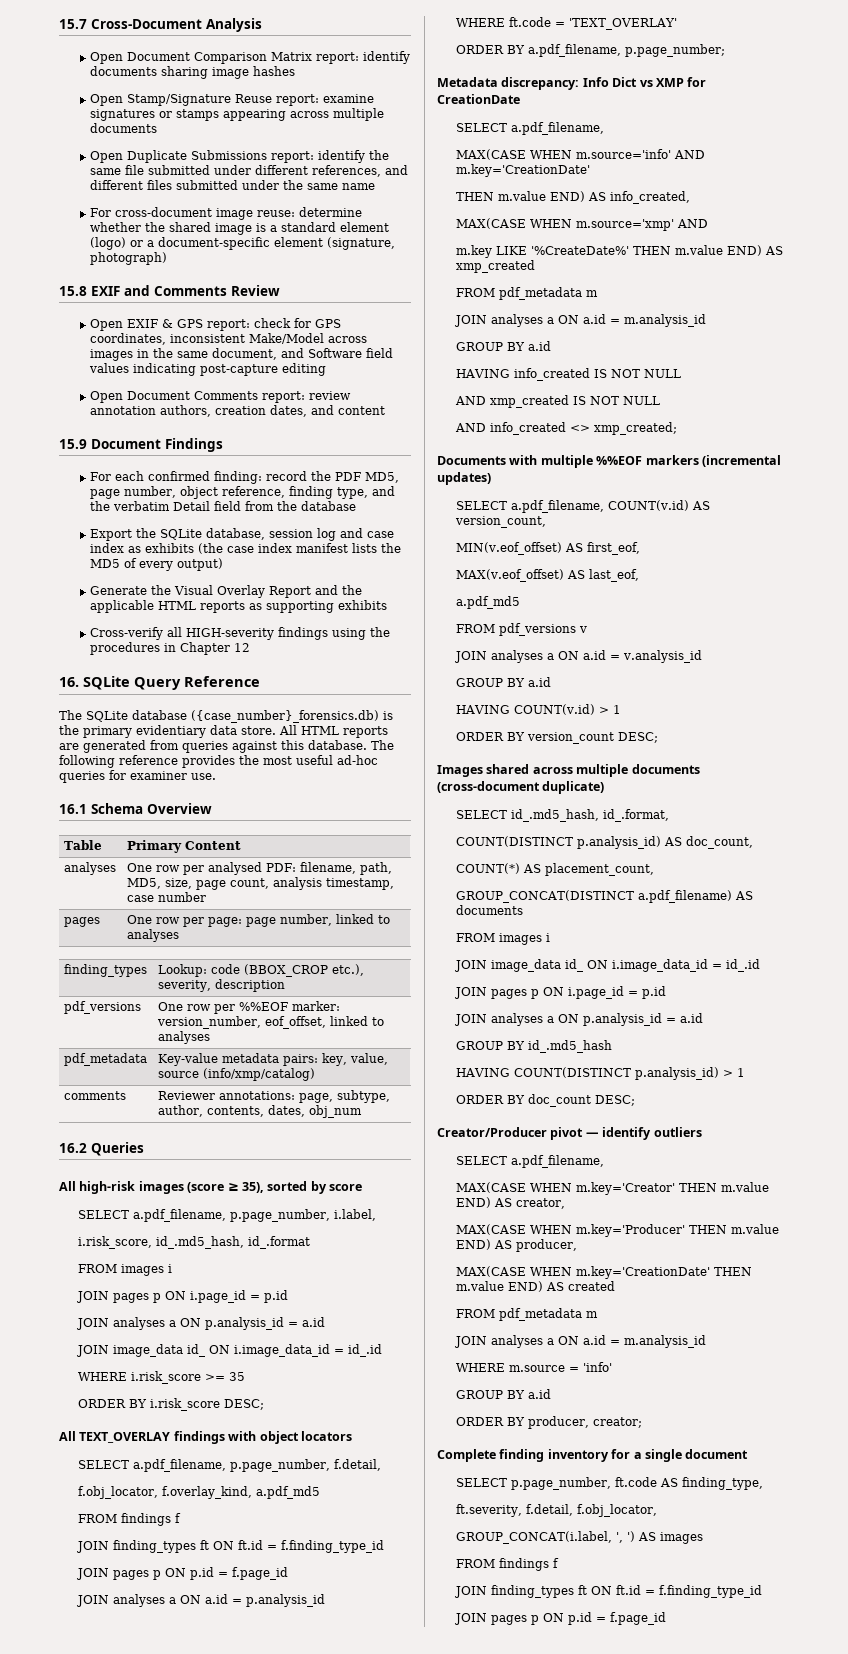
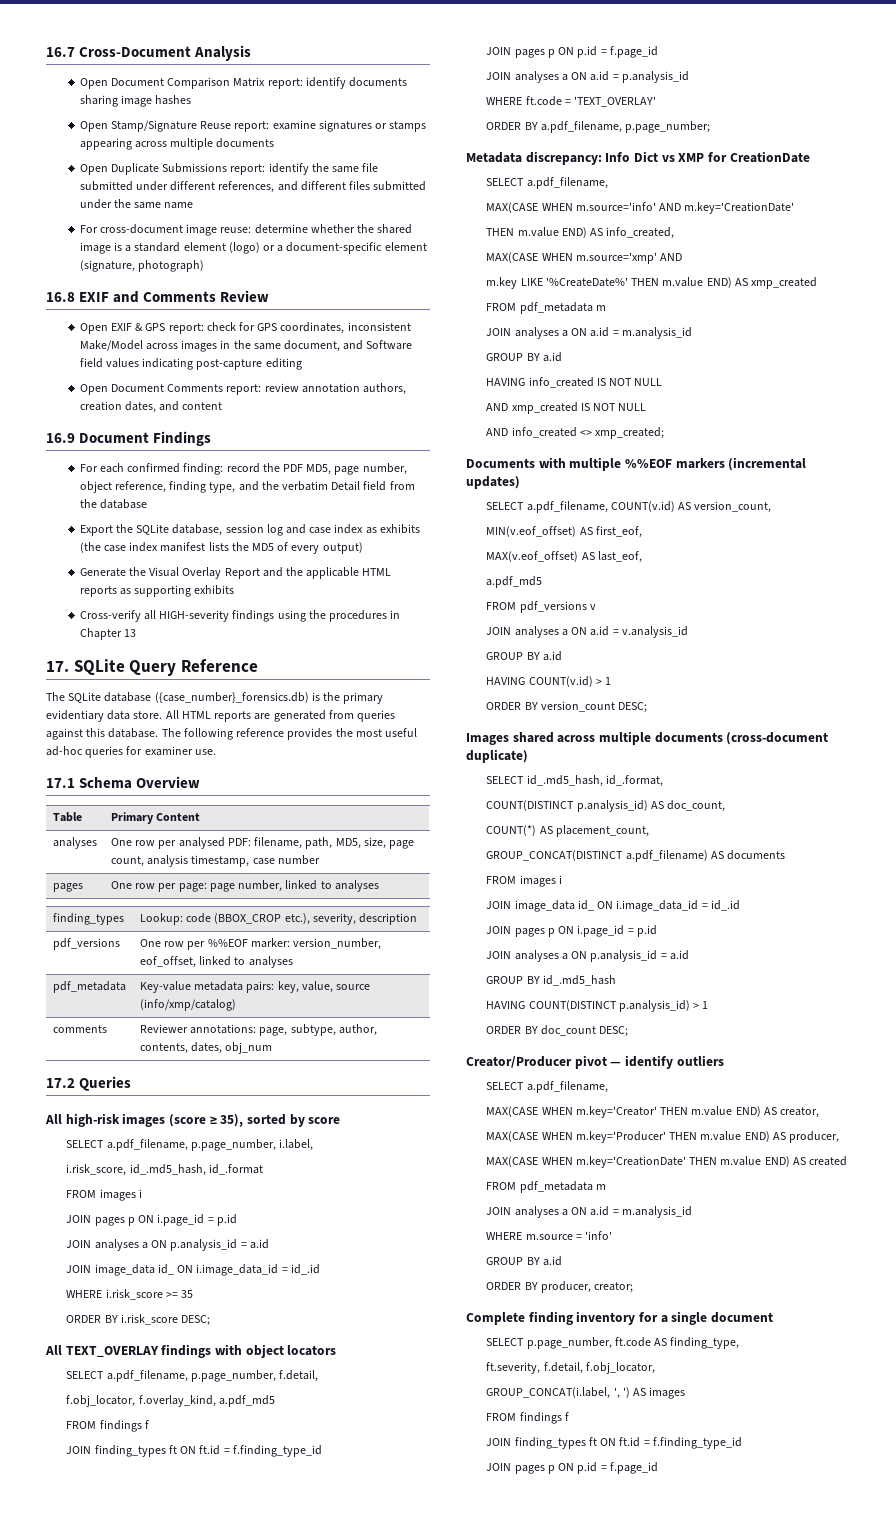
- 15.7 Cross-Document Analysis
+ 16.7 Cross-Document Analysis
- 15.8 EXIF and Comments Review
+ 16.8 EXIF and Comments Review
- 15.9 Document Findings
+ 16.9 Document Findings
- Cross-verify all HIGH-severity findings using the procedures in Chapter 12
- 16. SQLite Query Reference
+ Cross-verify all HIGH-severity findings using the procedures in Chapter 13
+ 17. SQLite Query Reference
- 16.1 Schema Overview
+ 17.1 Schema Overview
- 16.2 Queries
+ 17.2 Queries

